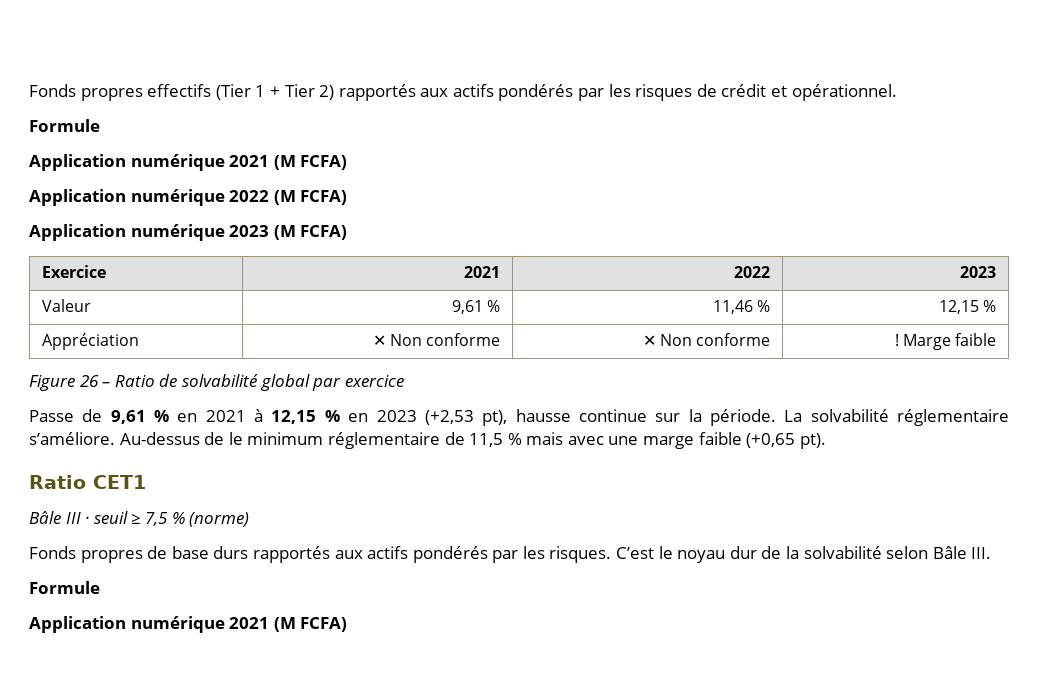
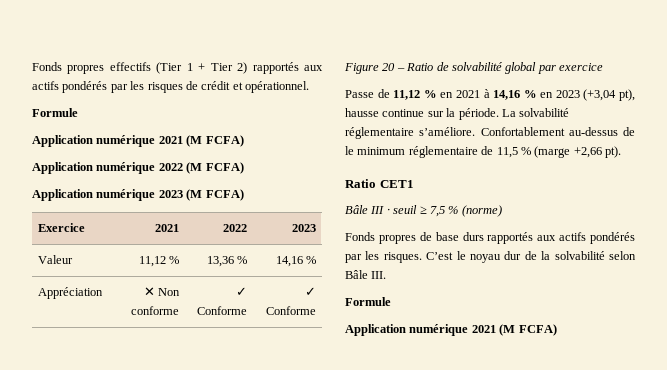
- Valeur | 9,61 % | 11,46 % | 12,15 %
+ Valeur | 11,12 % | 13,36 % | 14,16 %
- Appréciation | ✕ Non conforme | ✕ Non conforme | ! Marge faible
+ Appréciation | ✕ Non conforme | ✓ Conforme | ✓ Conforme
- Figure 26 – Ratio de solvabilité global par exercice
+ Figure 20 – Ratio de solvabilité global par exercice
- Passe de 9,61 % en 2021 à 12,15 % en 2023 (+2,53 pt), hausse continue sur la période.
+ Passe de 11,12 % en 2021 à 14,16 % en 2023 (+3,04 pt), hausse continue sur la période.
- Au-dessus de le minimum réglementaire de 11,5 % mais avec une marge faible (+0,65 pt).
+ Confortablement au-dessus de le minimum réglementaire de 11,5 % (marge +2,66 pt).

